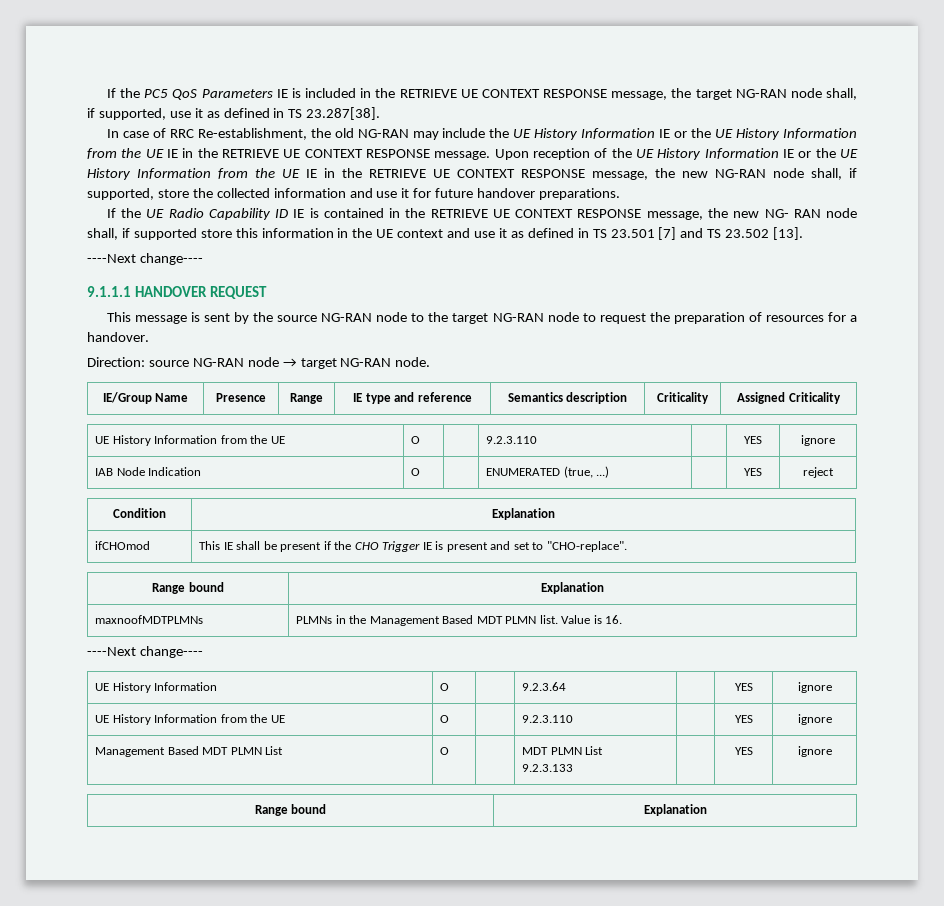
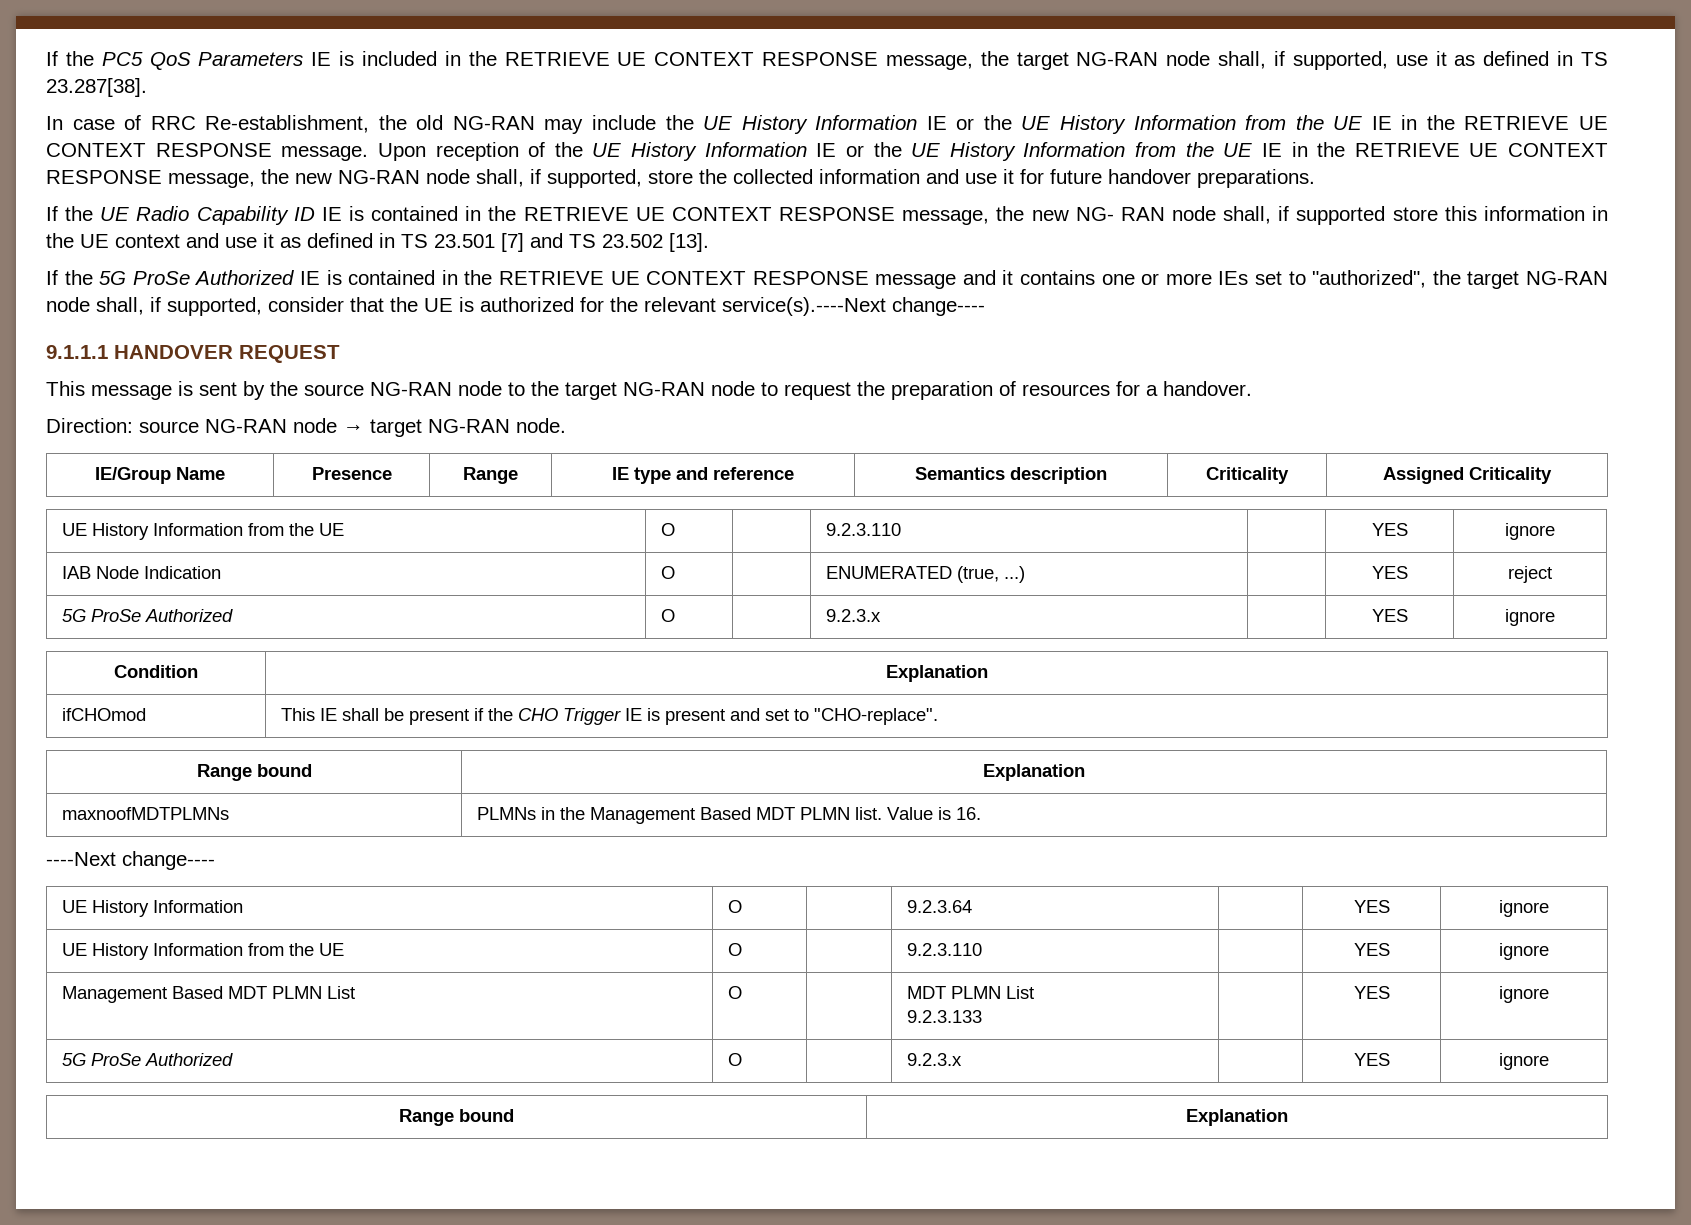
  If the UE Radio Capability ID IE is contained in the RETRIEVE UE CONTEXT RESPONSE message, the new NG- RAN node shall, if supported store this information in the UE context and use it as defined in TS 23.501 [7] and TS 23.502 [13].
- ----Next change----
+ If the 5G ProSe Authorized IE is contained in the RETRIEVE UE CONTEXT RESPONSE message and it contains one or more IEs set to "authorized", the target NG-RAN node shall, if supported, consider that the UE is authorized for the relevant service(s).----Next change----
  IAB Node Indication | O | | ENUMERATED (true, ...) | | YES | reject
+ 5G ProSe Authorized | O | | 9.2.3.x | | YES | ignore
  Management Based MDT PLMN List | O | | MDT PLMN List
  9.2.3.133 | | YES | ignore
+ 5G ProSe Authorized | O | | 9.2.3.x | | YES | ignore

